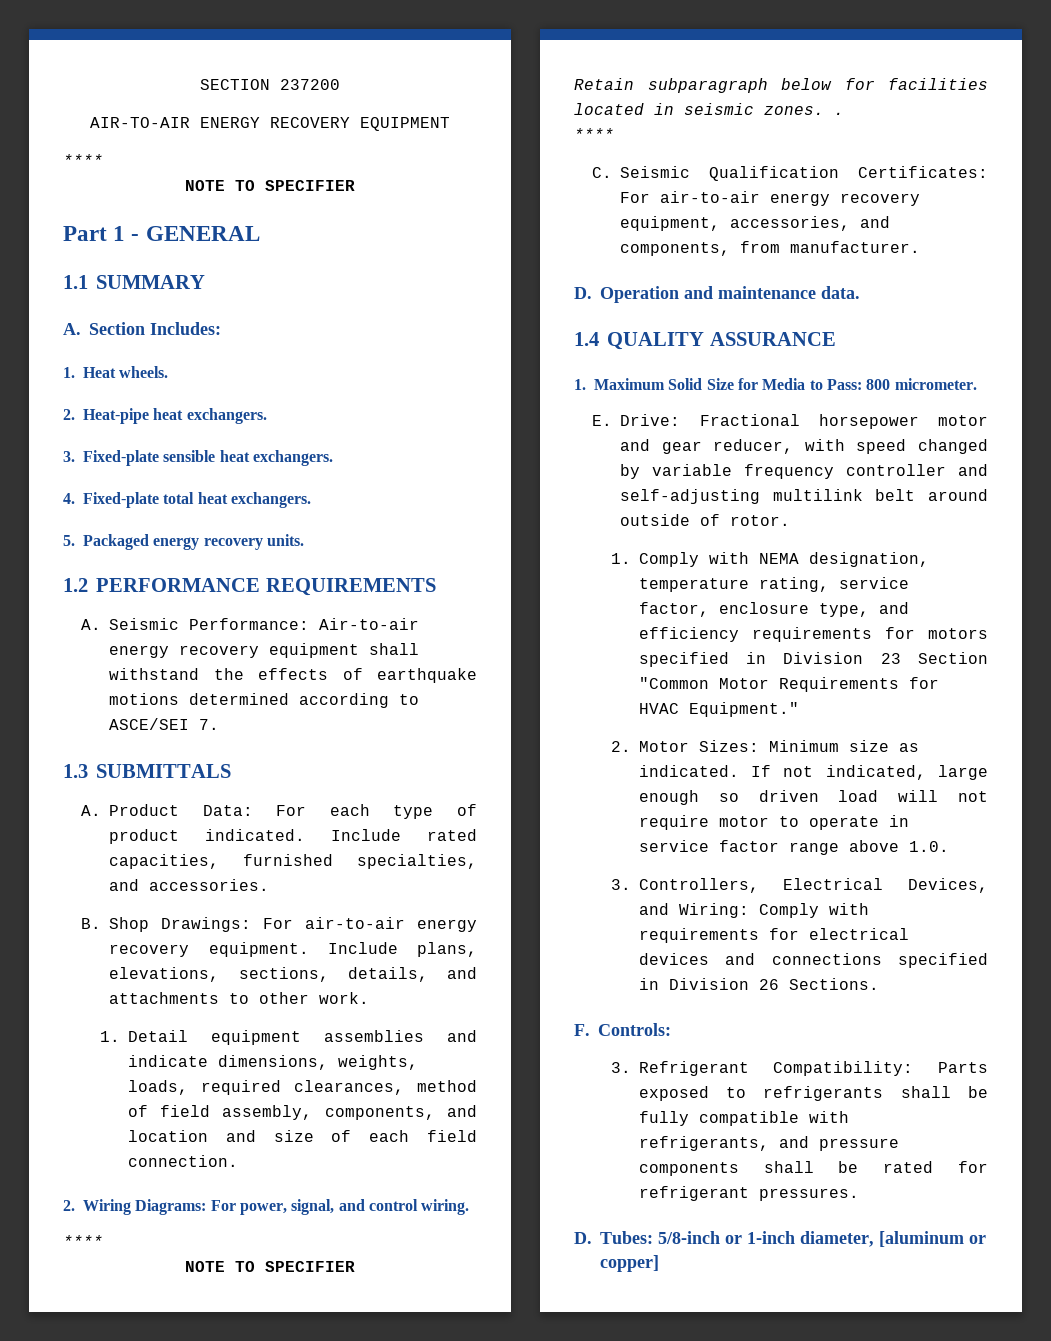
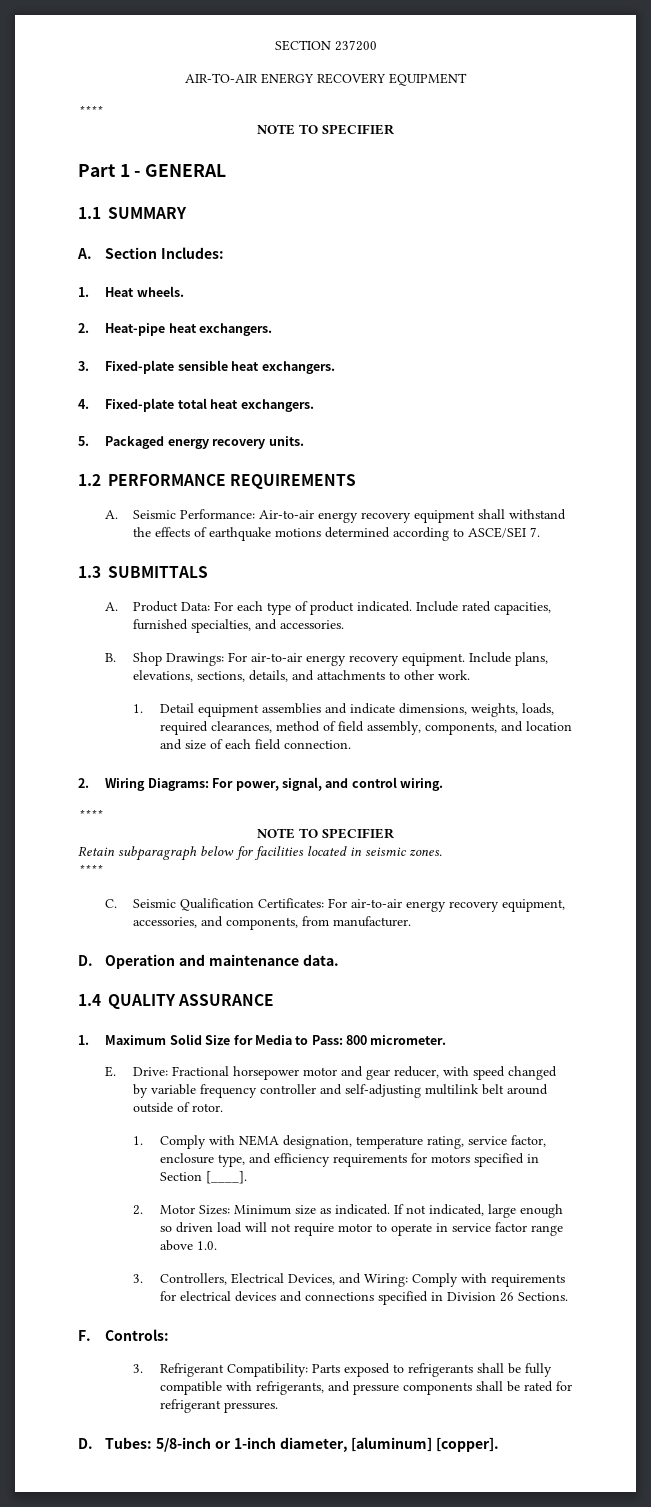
- Retain subparagraph below for facilities located in seismic zones. .
+ Retain subparagraph below for facilities located in seismic zones.
- 1. Comply with NEMA designation, temperature rating, service factor, enclosure type, and efficiency requirements for motors specified in Division 23 Section "Common Motor Requirements for HVAC Equipment."
+ 1. Comply with NEMA designation, temperature rating, service factor, enclosure type, and efficiency requirements for motors specified in Section [____].
- D. Tubes: 5/8-inch or 1-inch diameter, [aluminum or copper]
+ D. Tubes: 5/8-inch or 1-inch diameter, [aluminum] [copper].

